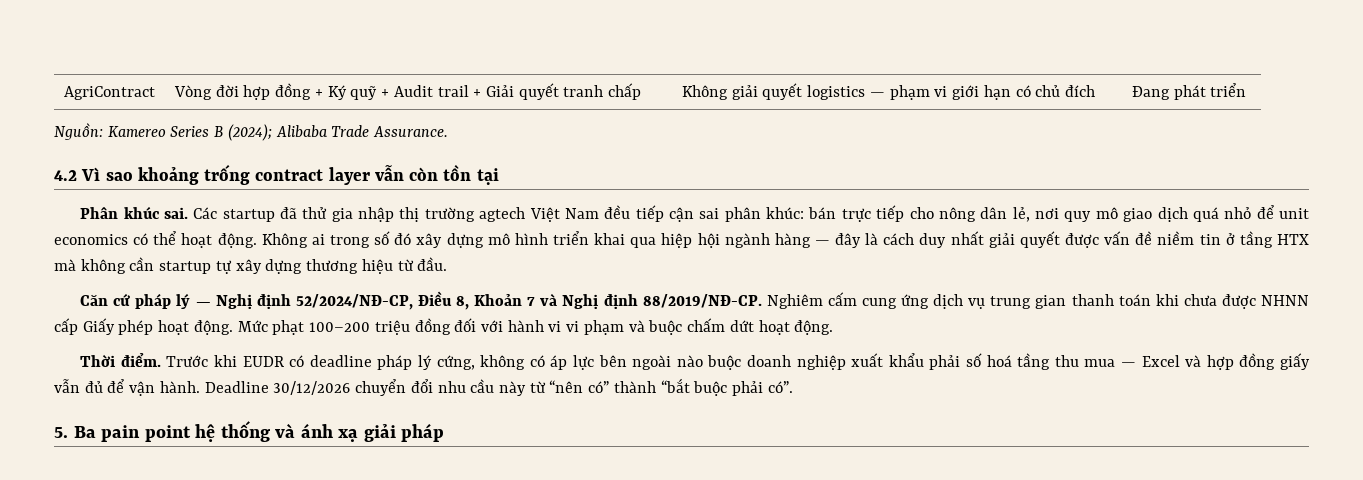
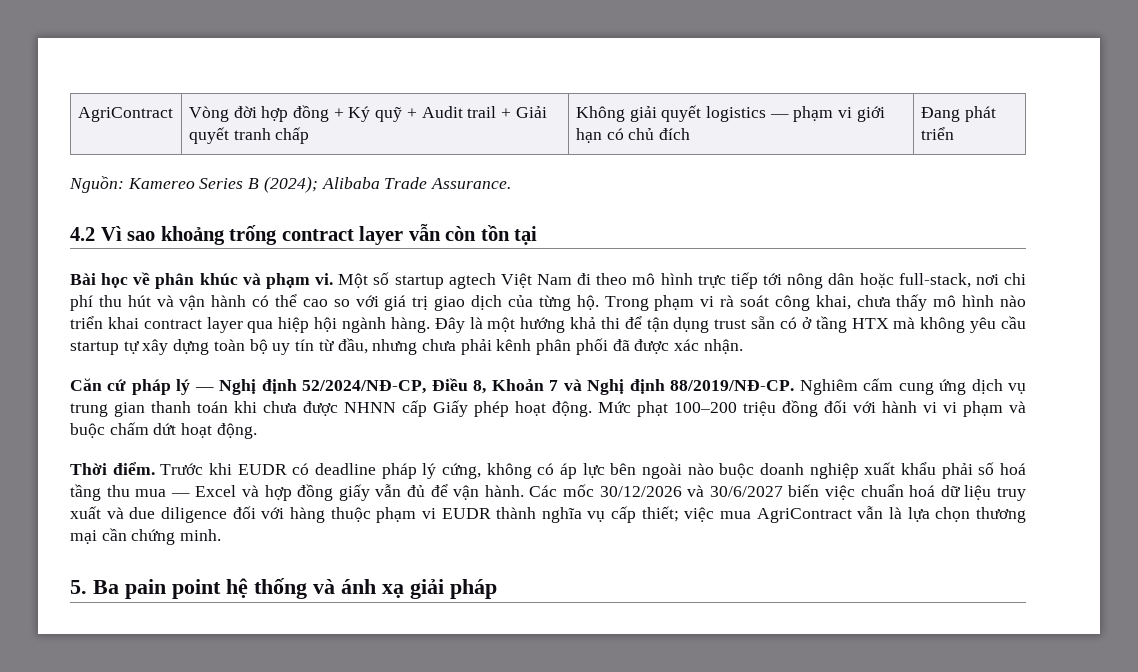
- Phân khúc sai. Các startup đã thử gia nhập thị trường agtech Việt Nam đều tiếp cận sai phân khúc: bán trực tiếp cho nông dân lẻ, nơi quy mô giao dịch quá nhỏ để unit economics có thể hoạt động. Không ai trong số đó xây dựng mô hình triển khai qua hiệp hội ngành hàng — đây là cách duy nhất giải quyết được vấn đề niềm tin ở tầng HTX mà không cần startup tự xây dựng thương hiệu từ đầu.
+ Bài học về phân khúc và phạm vi. Một số startup agtech Việt Nam đi theo mô hình trực tiếp tới nông dân hoặc full-stack, nơi chi phí thu hút và vận hành có thể cao so với giá trị giao dịch của từng hộ. Trong phạm vi rà soát công khai, chưa thấy mô hình nào triển khai contract layer qua hiệp hội ngành hàng. Đây là một hướng khả thi để tận dụng trust sẵn có ở tầng HTX mà không yêu cầu startup tự xây dựng toàn bộ uy tín từ đầu, nhưng chưa phải kênh phân phối đã được xác nhận.
- Deadline 30/12/2026 chuyển đổi nhu cầu này từ “nên có” thành “bắt buộc phải có”.
+ Các mốc 30/12/2026 và 30/6/2027 biến việc chuẩn hoá dữ liệu truy xuất và due diligence đối với hàng thuộc phạm vi EUDR thành nghĩa vụ cấp thiết; việc mua AgriContract vẫn là lựa chọn thương mại cần chứng minh.

